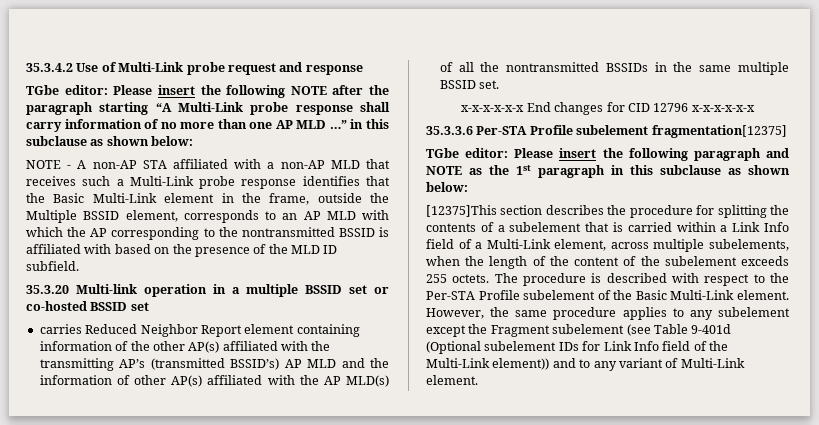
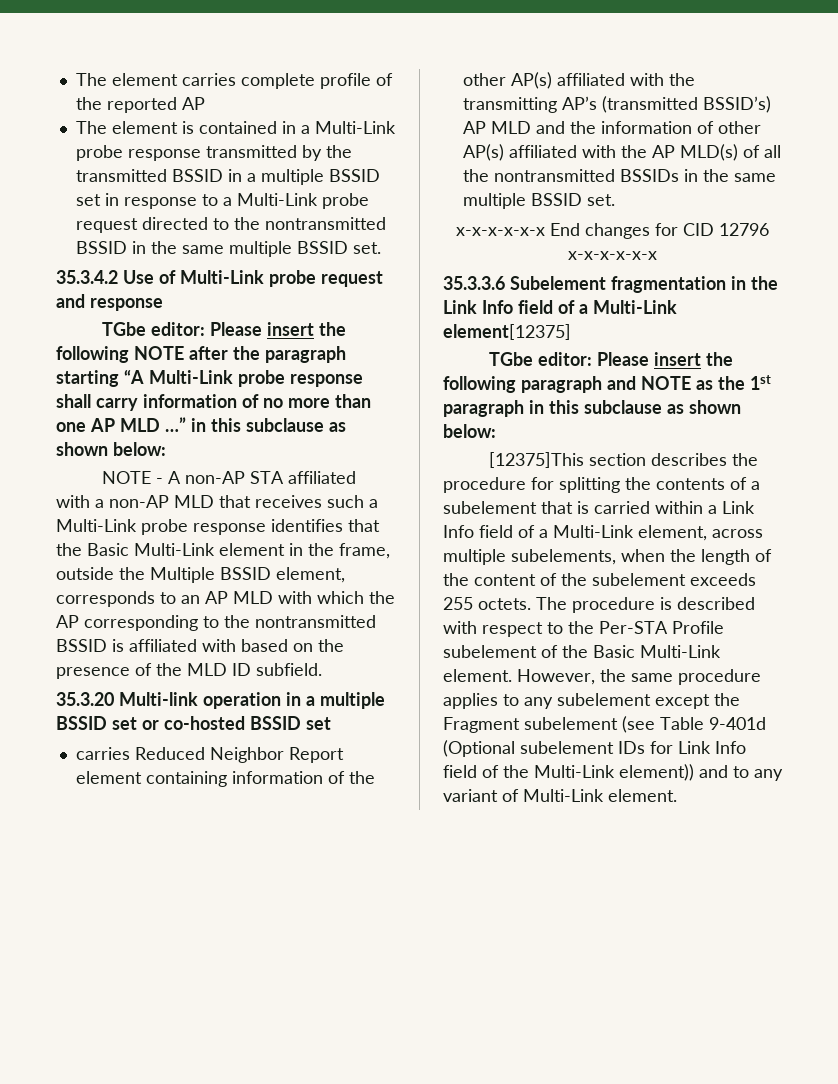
+ The element carries complete profile of the reported AP
+ The element is contained in a Multi-Link probe response transmitted by the transmitted BSSID in a multiple BSSID set in response to a Multi-Link probe request directed to the nontransmitted BSSID in the same multiple BSSID set.
- 35.3.3.6 Per-STA Profile subelement fragmentation[12375]
+ 35.3.3.6 Subelement fragmentation in the Link Info field of a Multi-Link element[12375]

